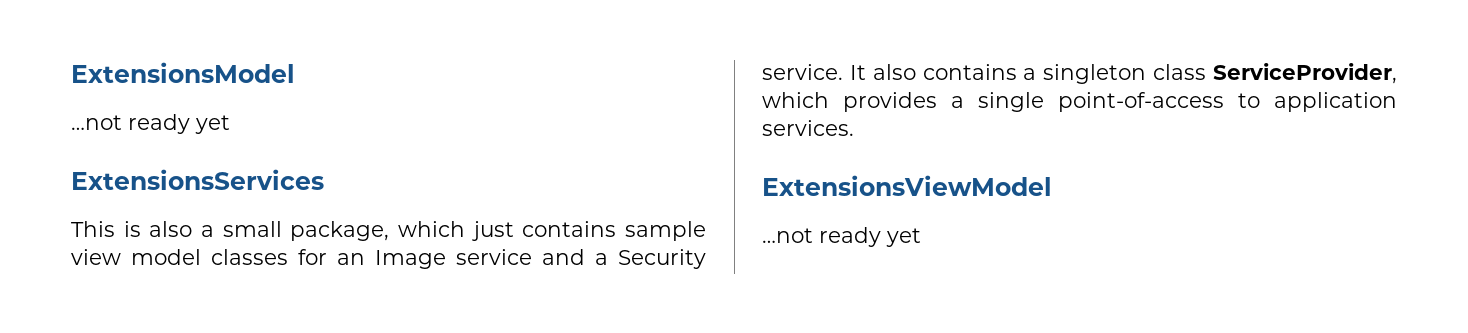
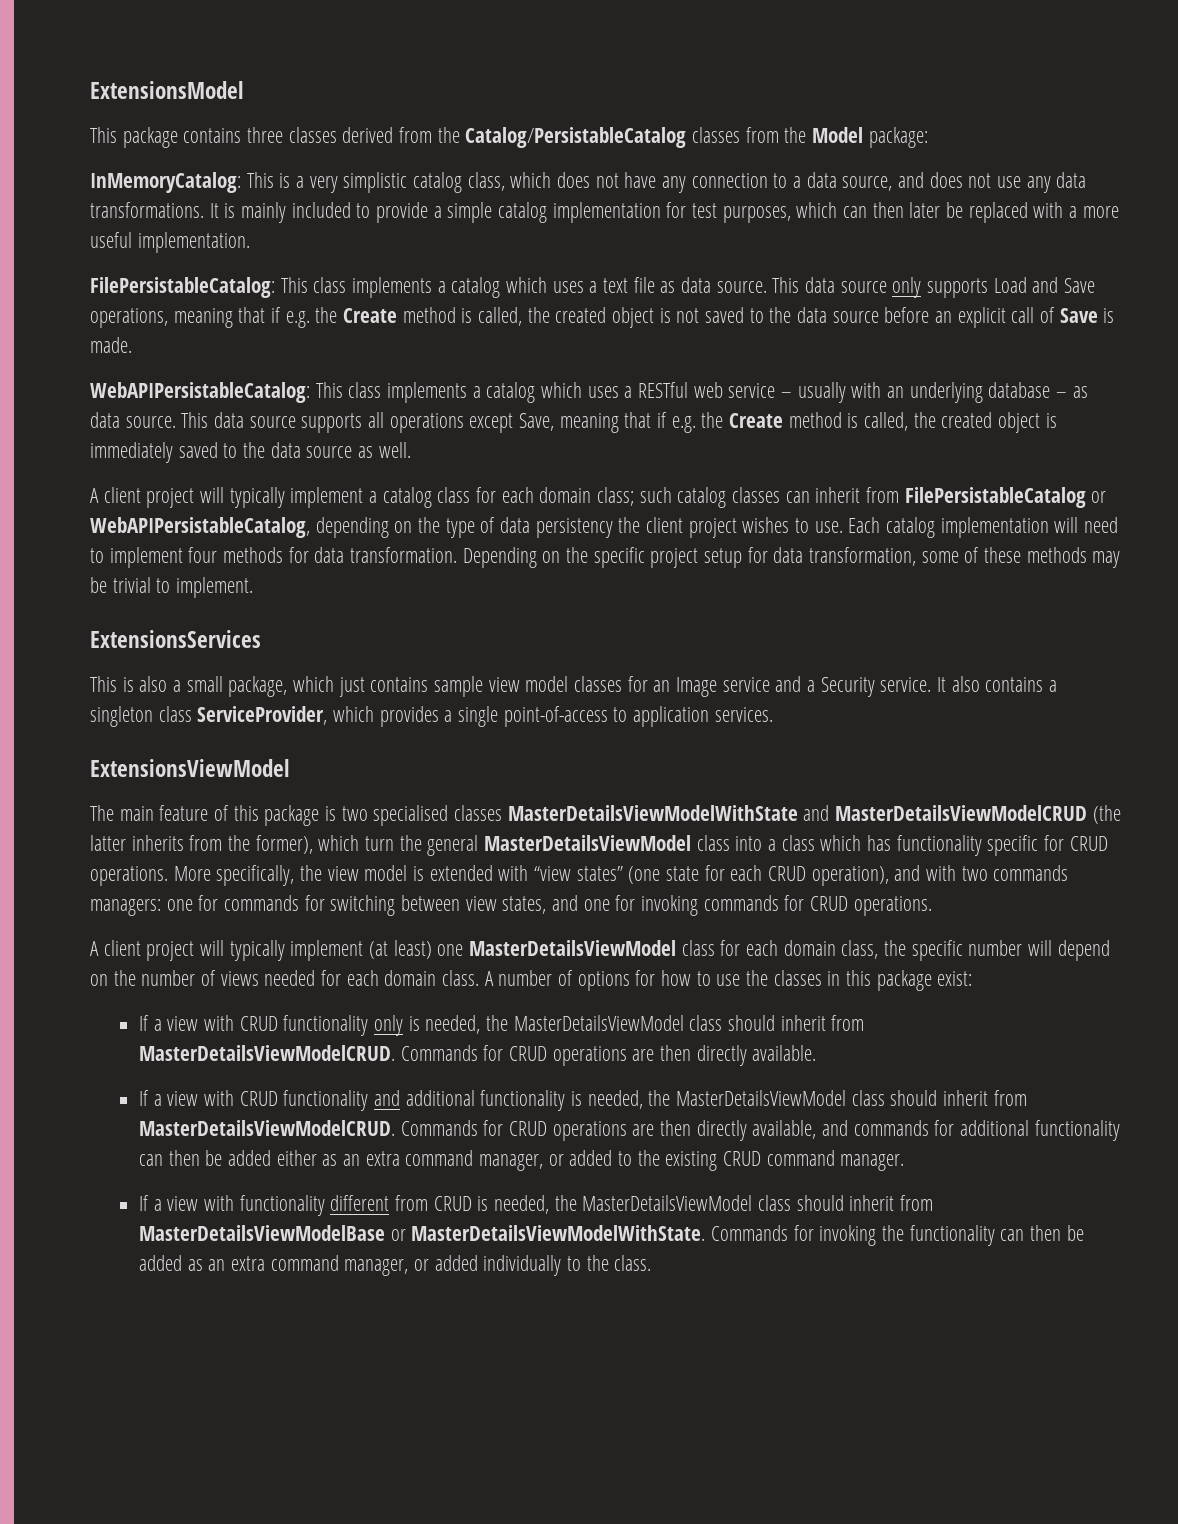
  ExtensionsModel
- …not ready yet
+ This package contains three classes derived from the Catalog/PersistableCatalog classes from the Model package:
+ InMemoryCatalog: This is a very simplistic catalog class, which does not have any connection to a data source, and does not use any data transformations. It is mainly included to provide a simple catalog implementation for test purposes, which can then later be replaced with a more useful implementation.
+ FilePersistableCatalog: This class implements a catalog which uses a text file as data source. This data source only supports Load and Save operations, meaning that if e.g. the Create method is called, the created object is not saved to the data source before an explicit call of Save is made.
+ WebAPIPersistableCatalog: This class implements a catalog which uses a RESTful web service – usually with an underlying database – as data source. This data source supports all operations except Save, meaning that if e.g. the Create method is called, the created object is immediately saved to the data source as well.
+ A client project will typically implement a catalog class for each domain class; such catalog classes can inherit from FilePersistableCatalog or WebAPIPersistableCatalog, depending on the type of data persistency the client project wishes to use. Each catalog implementation will need to implement four methods for data transformation. Depending on the specific project setup for data transformation, some of these methods may be trivial to implement.
  ExtensionsViewModel
- …not ready yet
+ The main feature of this package is two specialised classes MasterDetailsViewModelWithState and MasterDetailsViewModelCRUD (the latter inherits from the former), which turn the general MasterDetailsViewModel class into a class which has functionality specific for CRUD operations. More specifically, the view model is extended with “view states” (one state for each CRUD operation), and with two commands managers: one for commands for switching between view states, and one for invoking commands for CRUD operations.
+ A client project will typically implement (at least) one MasterDetailsViewModel class for each domain class, the specific number will depend on the number of views needed for each domain class. A number of options for how to use the classes in this package exist:
+ If a view with CRUD functionality only is needed, the MasterDetailsViewModel class should inherit from MasterDetailsViewModelCRUD. Commands for CRUD operations are then directly available.
+ If a view with CRUD functionality and additional functionality is needed, the MasterDetailsViewModel class should inherit from MasterDetailsViewModelCRUD. Commands for CRUD operations are then directly available, and commands for additional functionality can then be added either as an extra command manager, or added to the existing CRUD command manager.
+ If a view with functionality different from CRUD is needed, the MasterDetailsViewModel class should inherit from MasterDetailsViewModelBase or MasterDetailsViewModelWithState. Commands for invoking the functionality can then be added as an extra command manager, or added individually to the class.

